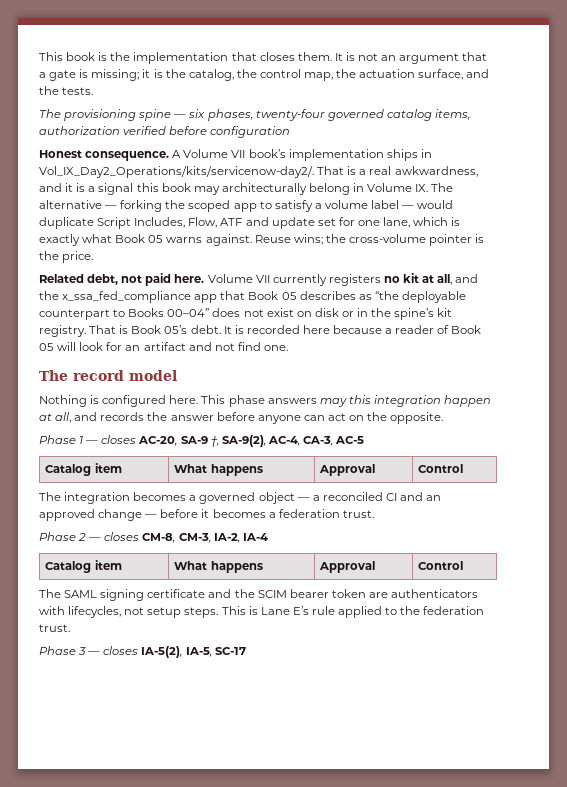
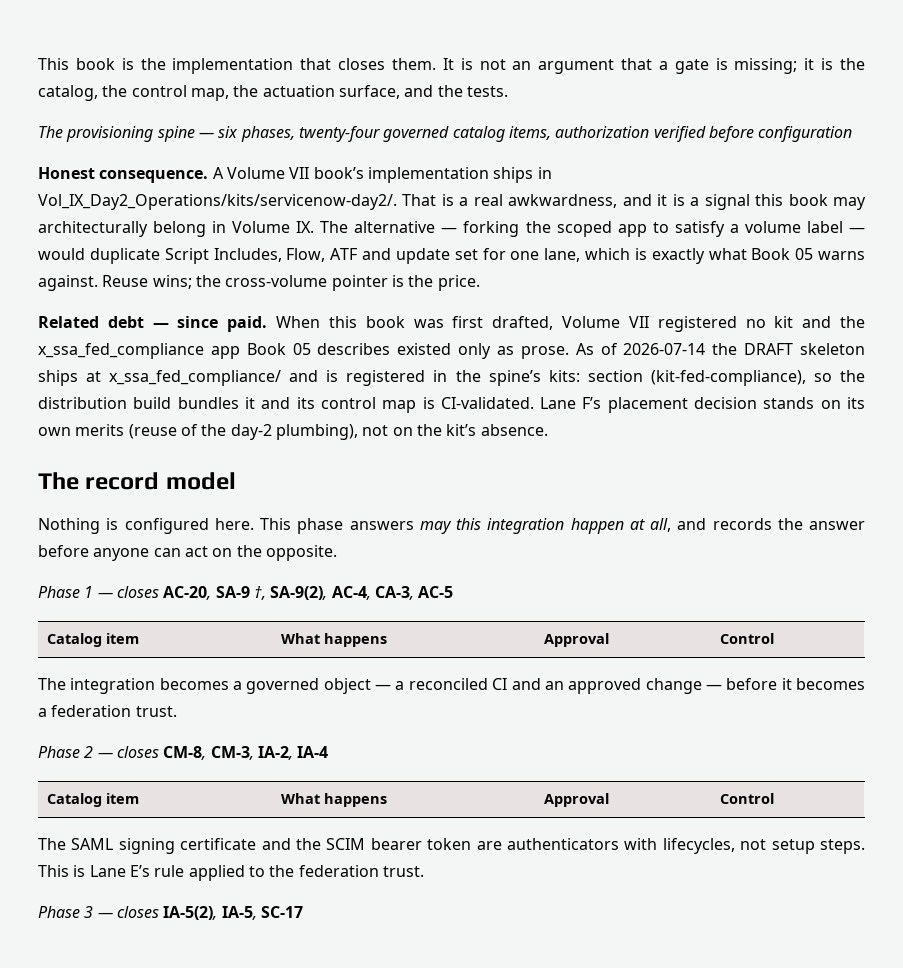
- Related debt, not paid here. Volume VII currently registers no kit at all, and the x_ssa_fed_compliance app that Book 05 describes as “the deployable counterpart to Books 00–04” does not exist on disk or in the spine’s kit registry. That is Book 05’s debt. It is recorded here because a reader of Book 05 will look for an artifact and not find one.
+ Related debt — since paid. When this book was first drafted, Volume VII registered no kit and the x_ssa_fed_compliance app Book 05 describes existed only as prose. As of 2026-07-14 the DRAFT skeleton ships at x_ssa_fed_compliance/ and is registered in the spine’s kits: section (kit-fed-compliance), so the distribution build bundles it and its control map is CI-validated. Lane F’s placement decision stands on its own merits (reuse of the day-2 plumbing), not on the kit’s absence.

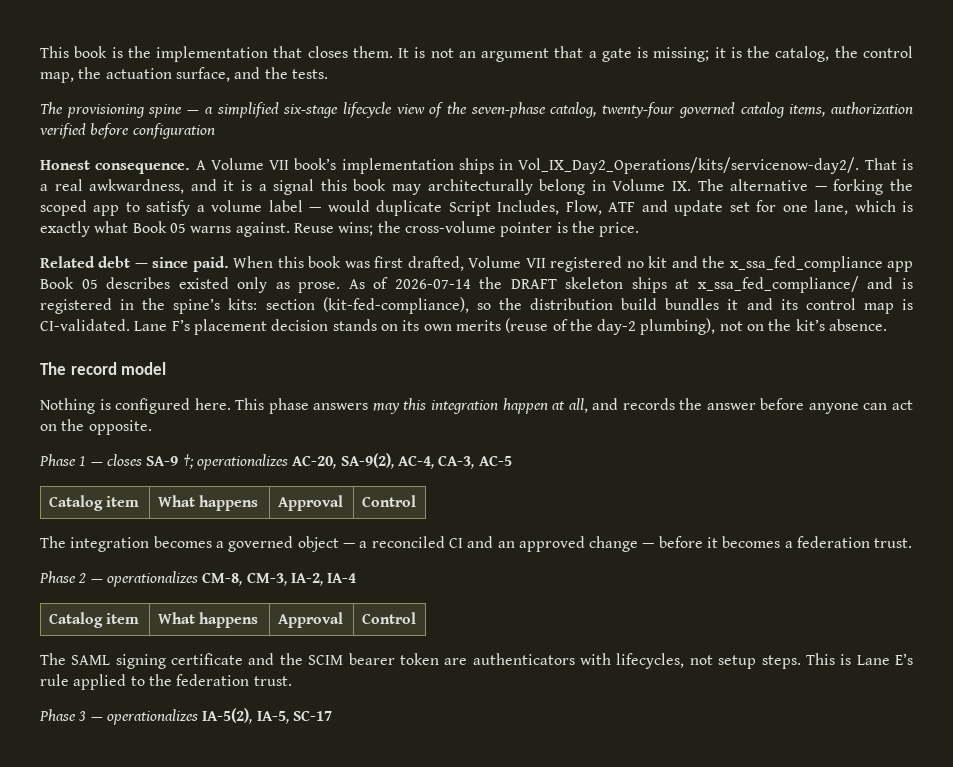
- The provisioning spine — six phases, twenty-four governed catalog items, authorization verified before configuration
+ The provisioning spine — a simplified six-stage lifecycle view of the seven-phase catalog, twenty-four governed catalog items, authorization verified before configuration
- Phase 1 — closes AC-20, SA-9 †, SA-9(2), AC-4, CA-3, AC-5
+ Phase 1 — closes SA-9 †; operationalizes AC-20, SA-9(2), AC-4, CA-3, AC-5
- Phase 2 — closes CM-8, CM-3, IA-2, IA-4
+ Phase 2 — operationalizes CM-8, CM-3, IA-2, IA-4
- Phase 3 — closes IA-5(2), IA-5, SC-17
+ Phase 3 — operationalizes IA-5(2), IA-5, SC-17

